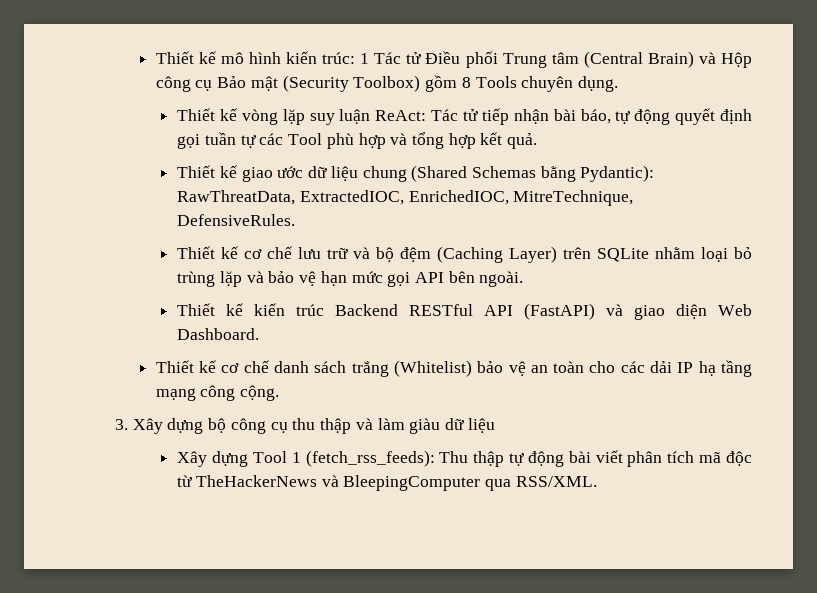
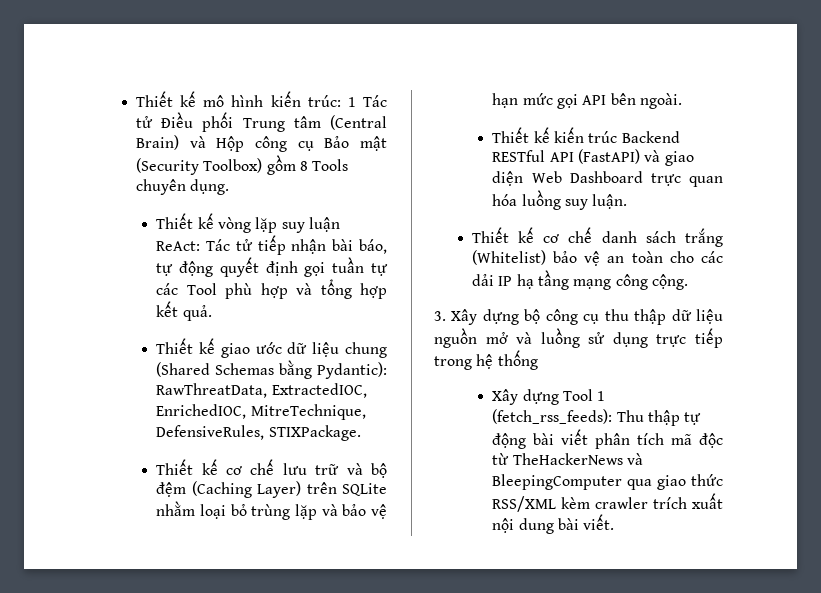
- Thiết kế giao ước dữ liệu chung (Shared Schemas bằng Pydantic): RawThreatData, ExtractedIOC, EnrichedIOC, MitreTechnique, DefensiveRules.
+ Thiết kế giao ước dữ liệu chung (Shared Schemas bằng Pydantic): RawThreatData, ExtractedIOC, EnrichedIOC, MitreTechnique, DefensiveRules, STIXPackage.
- Thiết kế kiến trúc Backend RESTful API (FastAPI) và giao diện Web Dashboard.
+ Thiết kế kiến trúc Backend RESTful API (FastAPI) và giao diện Web Dashboard trực quan hóa luồng suy luận.
- 3. Xây dựng bộ công cụ thu thập và làm giàu dữ liệu
+ 3. Xây dựng bộ công cụ thu thập dữ liệu nguồn mở và luồng sử dụng trực tiếp trong hệ thống
- Xây dựng Tool 1 (fetch_rss_feeds): Thu thập tự động bài viết phân tích mã độc từ TheHackerNews và BleepingComputer qua RSS/XML.
+ Xây dựng Tool 1 (fetch_rss_feeds): Thu thập tự động bài viết phân tích mã độc từ TheHackerNews và BleepingComputer qua giao thức RSS/XML kèm crawler trích xuất nội dung bài viết.

